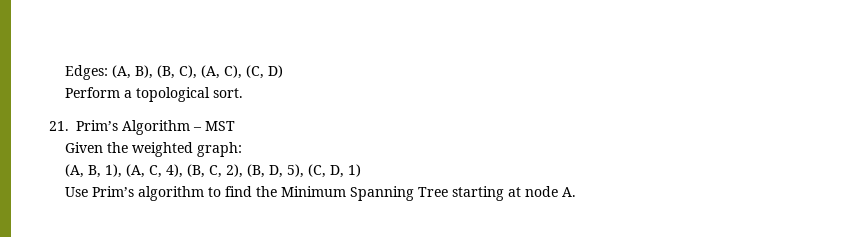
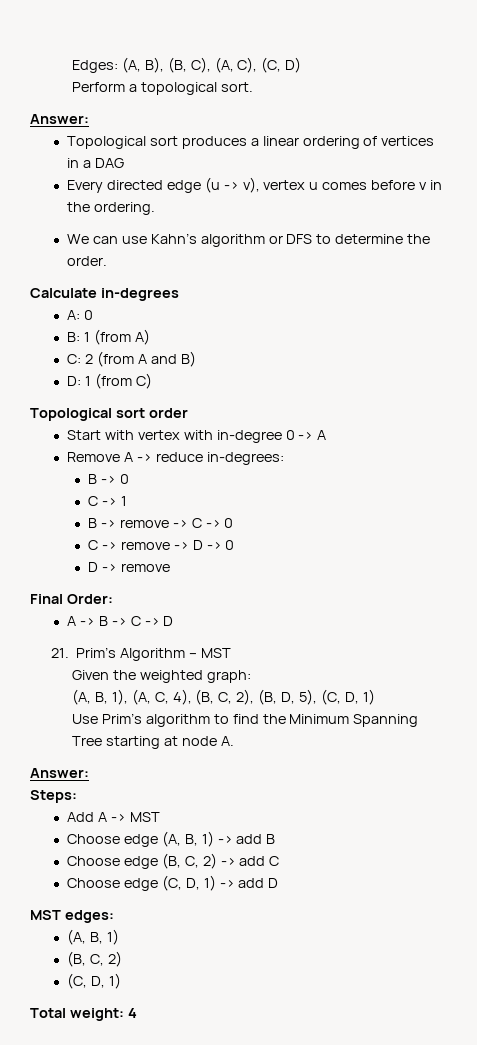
  Perform a topological sort.
+ Answer:
+ Topological sort produces a linear ordering of vertices in a DAG
+ Every directed edge (u -> v), vertex u comes before v in the ordering.
+ We can use Kahn’s algorithm or DFS to determine the order.
+ Calculate in-degrees
+ A: 0
+ B: 1 (from A)
+ C: 2 (from A and B)
+ D: 1 (from C)
+ Topological sort order
+ Start with vertex with in-degree 0 -> A
+ Remove A -> reduce in-degrees:
+ B -> 0
+ C -> 1
+ B -> remove -> C -> 0
+ C -> remove -> D -> 0
+ D -> remove
+ Final Order:
+ A -> B -> C -> D
  Use Prim’s algorithm to find the Minimum Spanning Tree starting at node A.
+ Answer:
+ Steps:
+ Add A -> MST
+ Choose edge (A, B, 1) -> add B
+ Choose edge (B, C, 2) -> add C
+ Choose edge (C, D, 1) -> add D
+ MST edges:
+ (A, B, 1)
+ (B, C, 2)
+ (C, D, 1)
+ Total weight: 4

